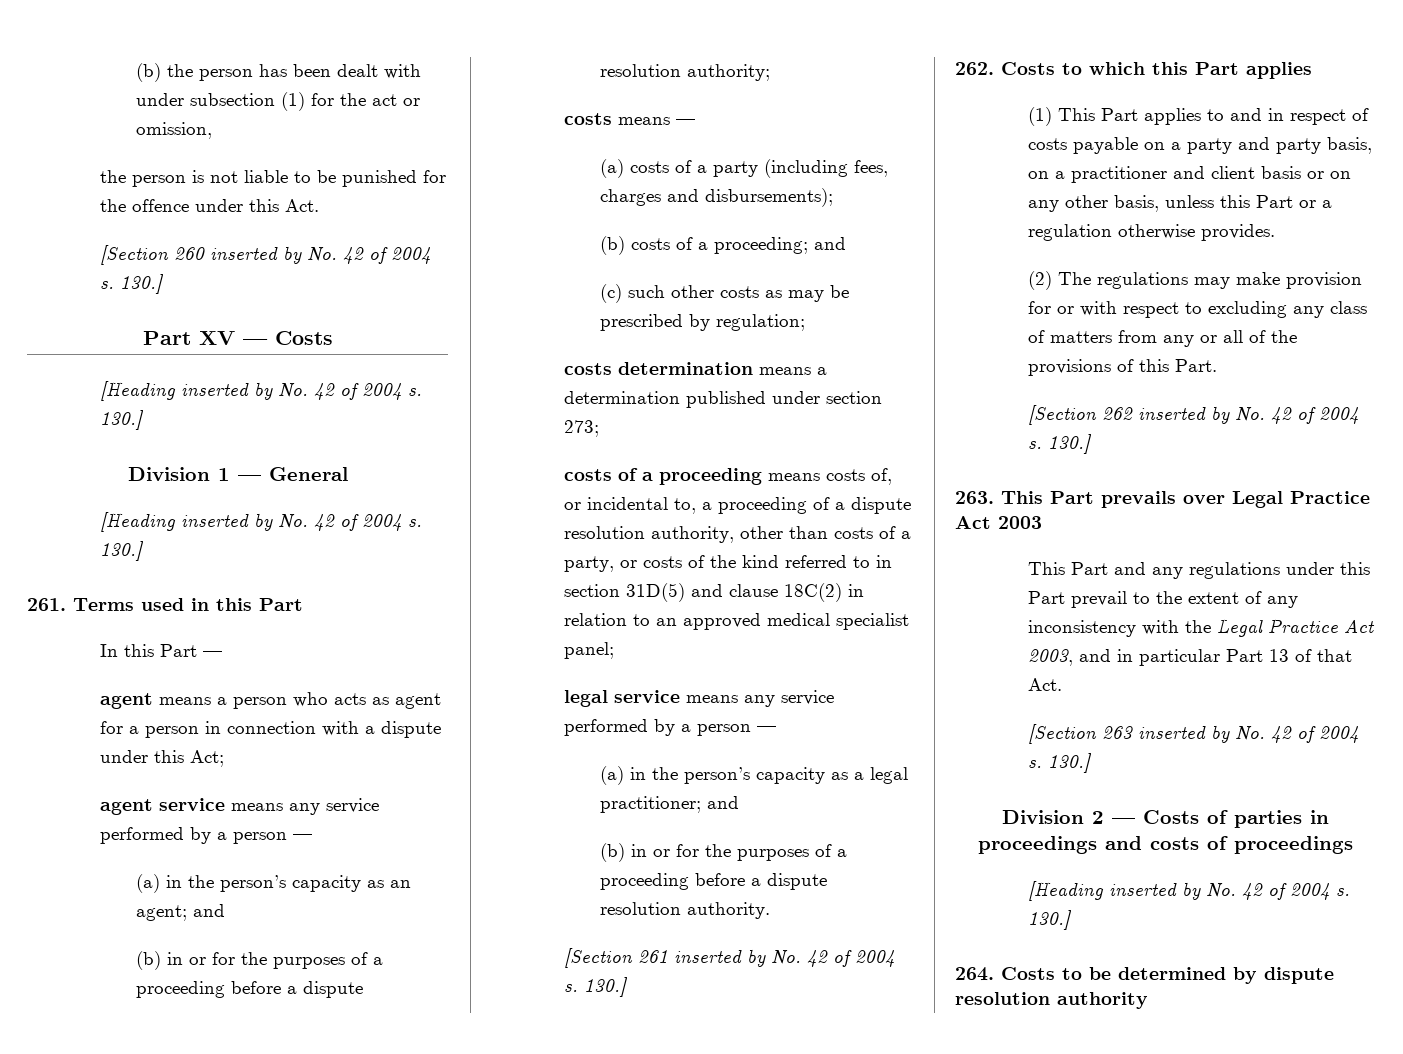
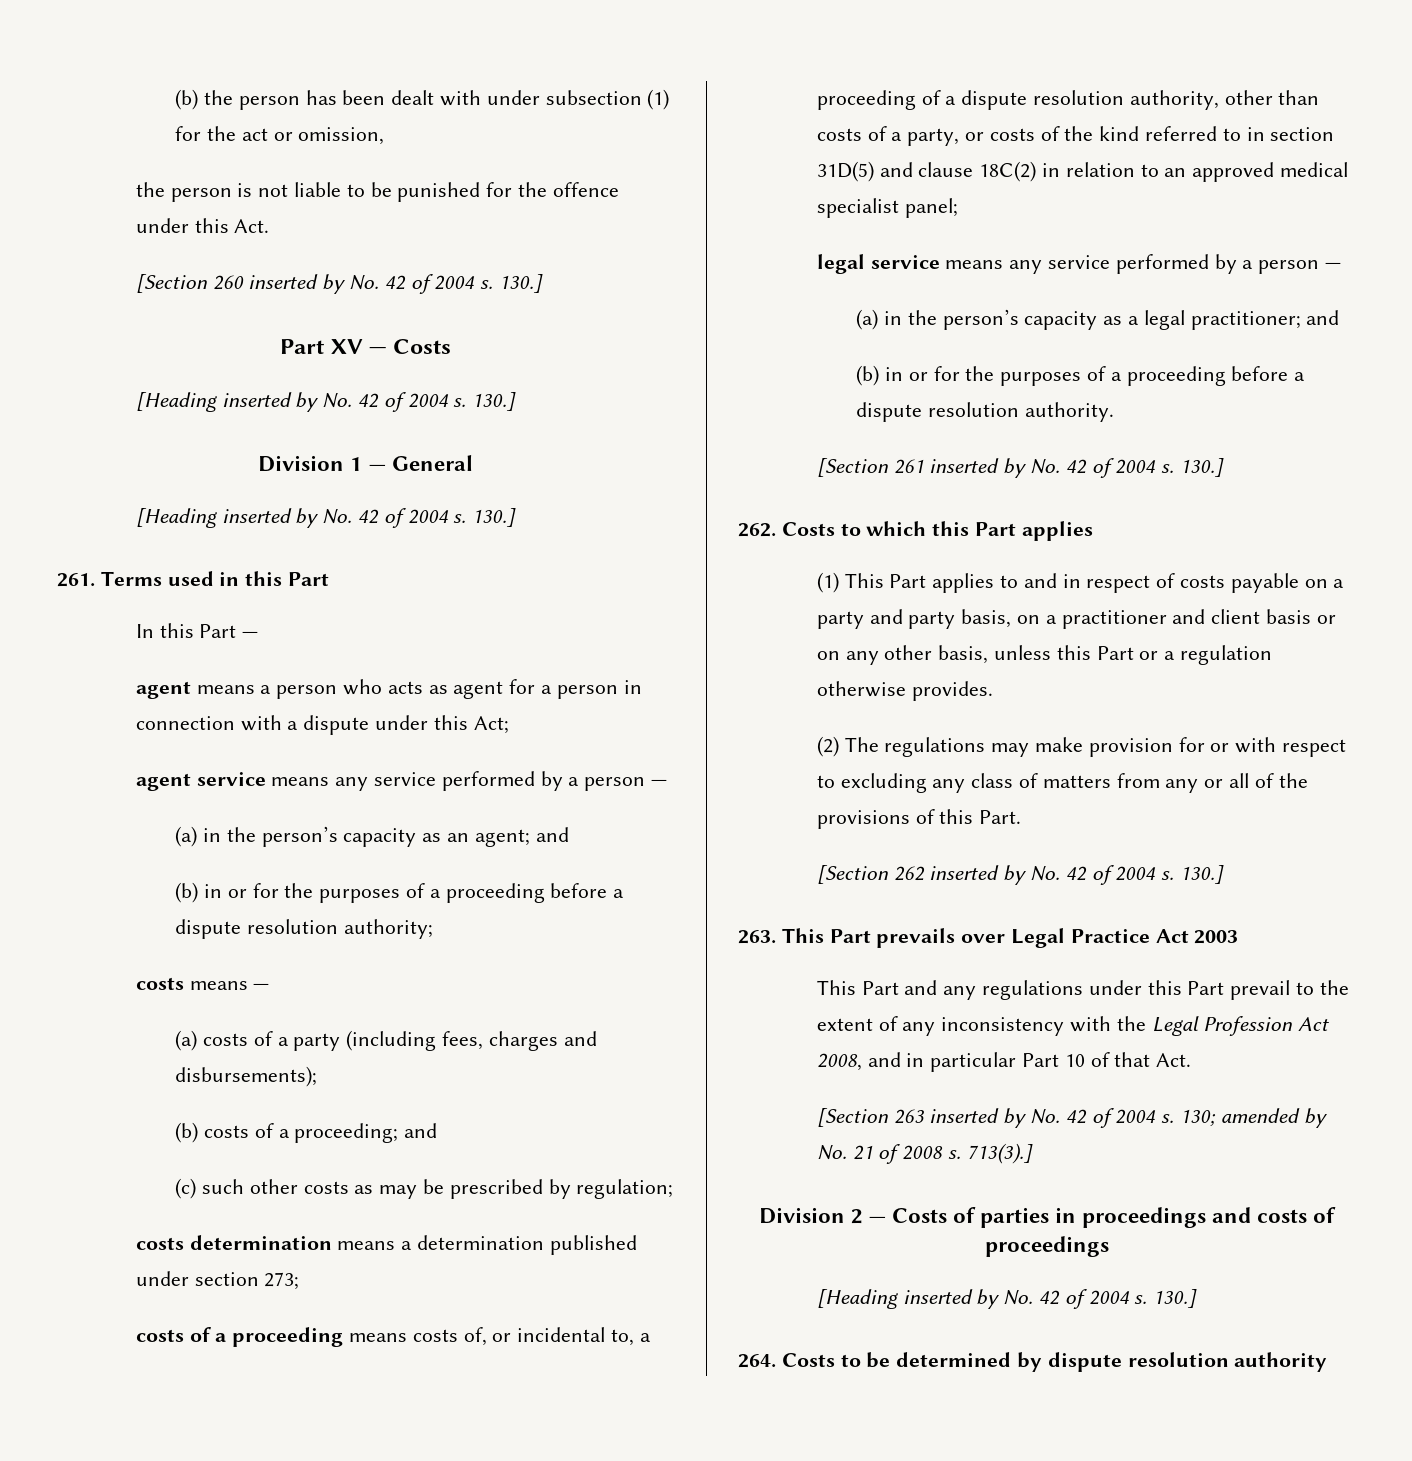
- This Part and any regulations under this Part prevail to the extent of any inconsistency with the Legal Practice Act 2003, and in particular Part 13 of that Act.
+ This Part and any regulations under this Part prevail to the extent of any inconsistency with the Legal Profession Act 2008, and in particular Part 10 of that Act.
- [Section 263 inserted by No. 42 of 2004 s. 130.]
+ [Section 263 inserted by No. 42 of 2004 s. 130; amended by No. 21 of 2008 s. 713(3).]

